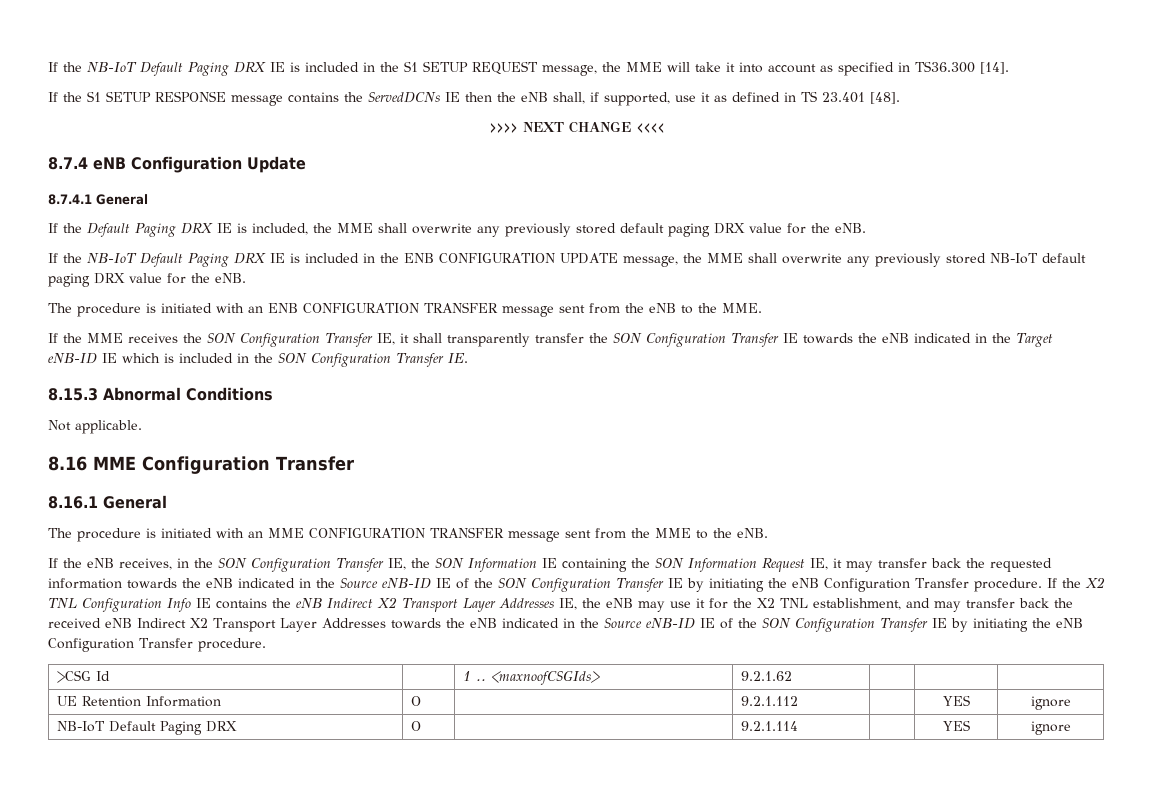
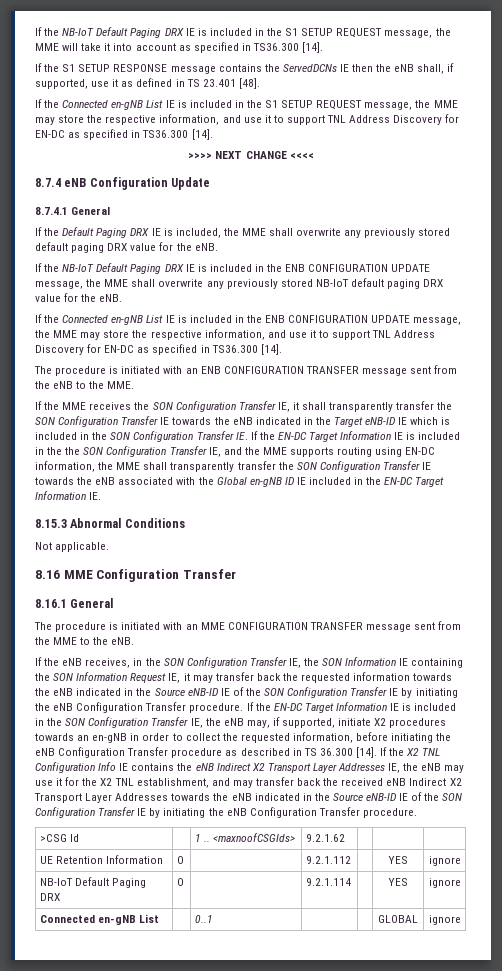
+ If the Connected en-gNB List IE is included in the S1 SETUP REQUEST message, the MME may store the respective information, and use it to support TNL Address Discovery for EN-DC as specified in TS36.300 [14].
+ If the Connected en-gNB List IE is included in the ENB CONFIGURATION UPDATE message, the MME may store the respective information, and use it to support TNL Address Discovery for EN-DC as specified in TS36.300 [14].
- If the MME receives the SON Configuration Transfer IE, it shall transparently transfer the SON Configuration Transfer IE towards the eNB indicated in the Target eNB-ID IE which is included in the SON Configuration Transfer IE.
+ If the MME receives the SON Configuration Transfer IE, it shall transparently transfer the SON Configuration Transfer IE towards the eNB indicated in the Target eNB-ID IE which is included in the SON Configuration Transfer IE. If the EN-DC Target Information IE is included in the the SON Configuration Transfer IE, and the MME supports routing using EN-DC information, the MME shall transparently transfer the SON Configuration Transfer IE towards the eNB associated with the Global en-gNB ID IE included in the EN-DC Target Information IE.
- If the X2 TNL Configuration Info IE contains the eNB Indirect X2 Transport Layer Addresses IE, the eNB may use it for the X2 TNL establishment, and may transfer back the received eNB Indirect X2 Transport Layer Addresses towards the eNB indicated in the Source eNB-ID IE of the SON Configuration Transfer IE by initiating the eNB Configuration Transfer procedure.
+ If the EN-DC Target Information IE is included in the SON Configuration Transfer IE, the eNB may, if supported, initiate X2 procedures towards an en-gNB in order to collect the requested information, before initiating the eNB Configuration Transfer procedure as described in TS 36.300 [14]. If the X2 TNL Configuration Info IE contains the eNB Indirect X2 Transport Layer Addresses IE, the eNB may use it for the X2 TNL establishment, and may transfer back the received eNB Indirect X2 Transport Layer Addresses towards the eNB indicated in the Source eNB-ID IE of the SON Configuration Transfer IE by initiating the eNB Configuration Transfer procedure.
+ Connected en-gNB List | | 0..1 | | | GLOBAL | ignore

